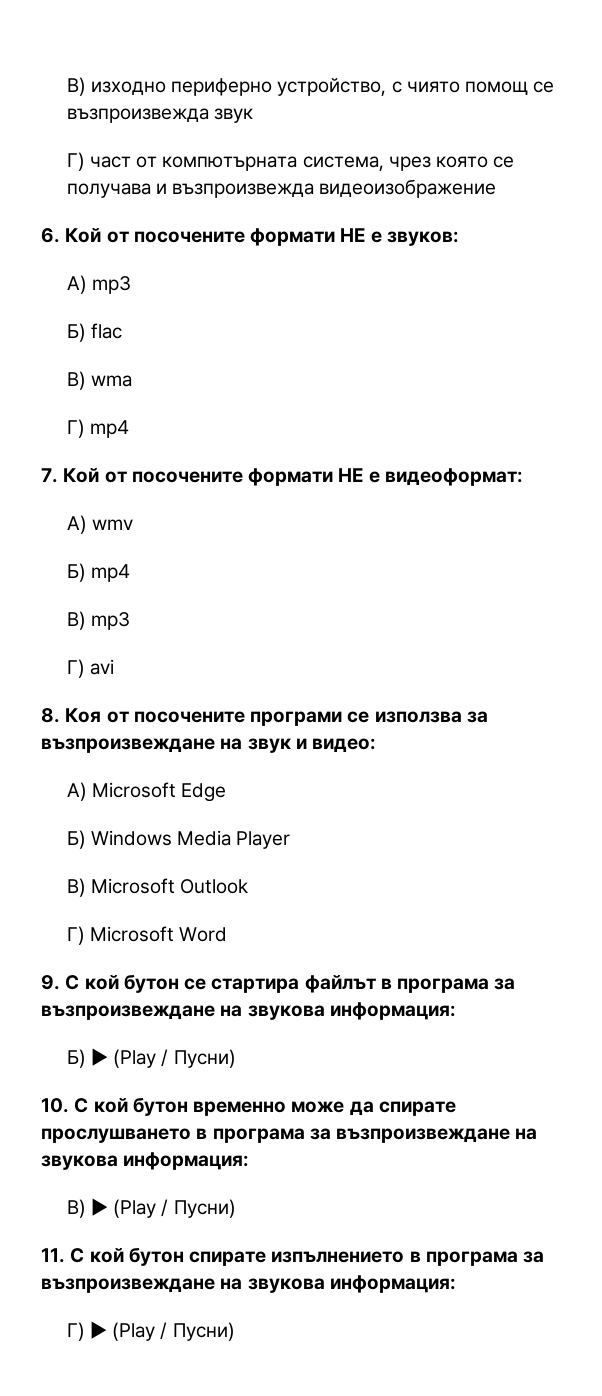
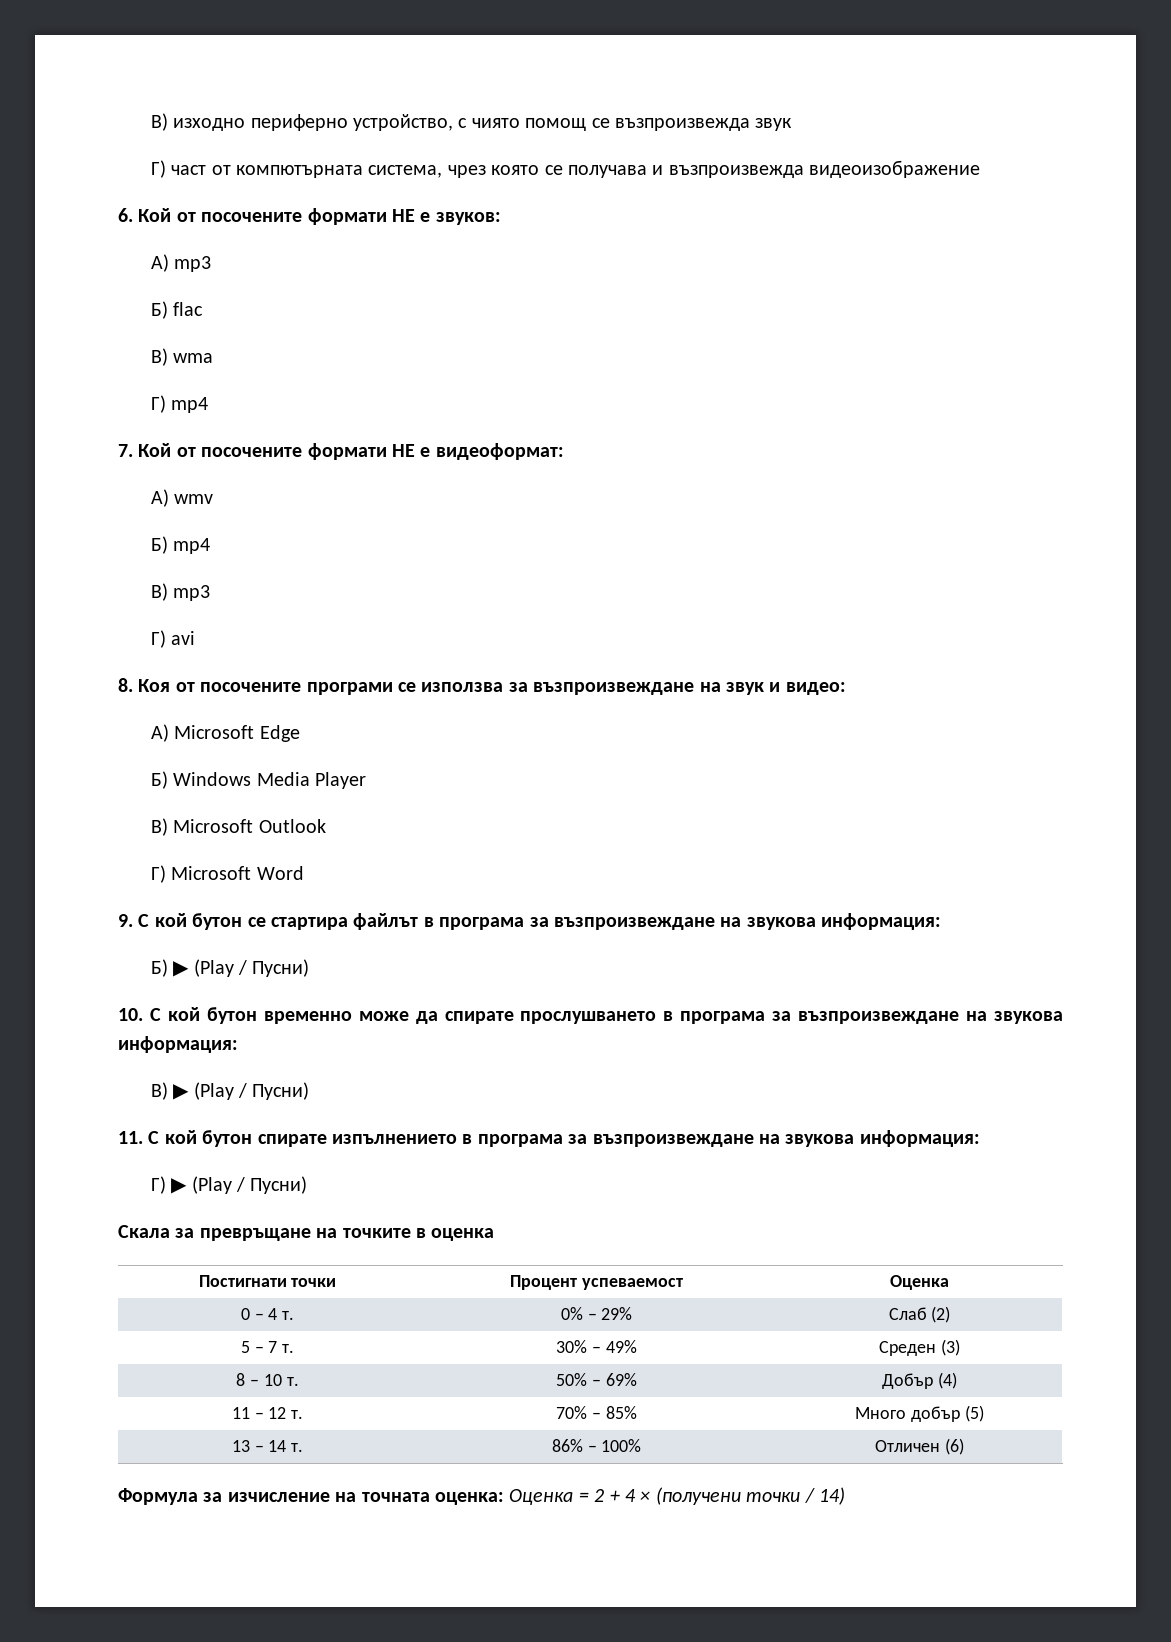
+ Скала за превръщане на точките в оценка
+ Постигнати точки | Процент успеваемост | Оценка
+ 0 – 4 т. | 0% – 29% | Слаб (2)
+ 5 – 7 т. | 30% – 49% | Среден (3)
+ 8 – 10 т. | 50% – 69% | Добър (4)
+ 11 – 12 т. | 70% – 85% | Много добър (5)
+ 13 – 14 т. | 86% – 100% | Отличен (6)
+ Формула за изчисление на точната оценка: Оценка = 2 + 4 × (получени точки / 14)

